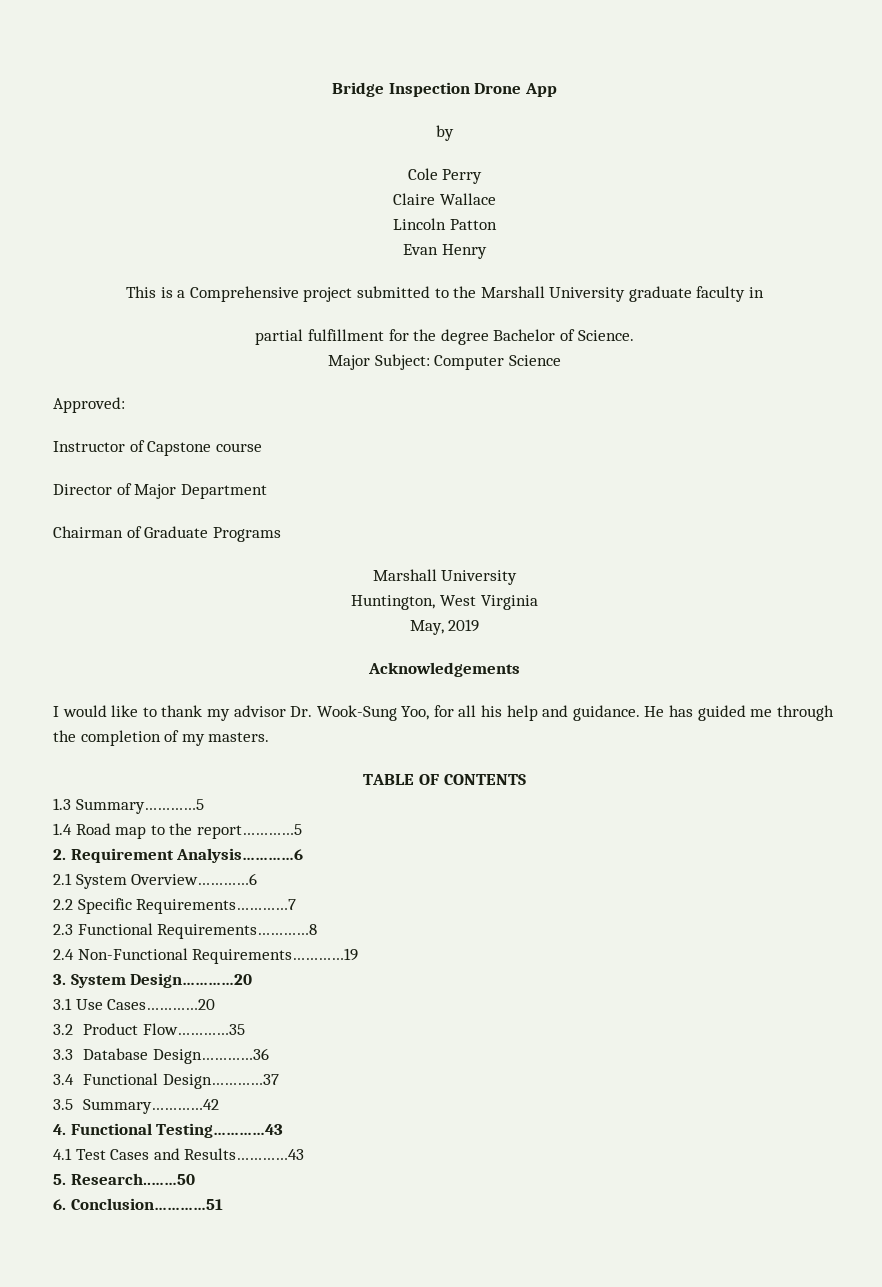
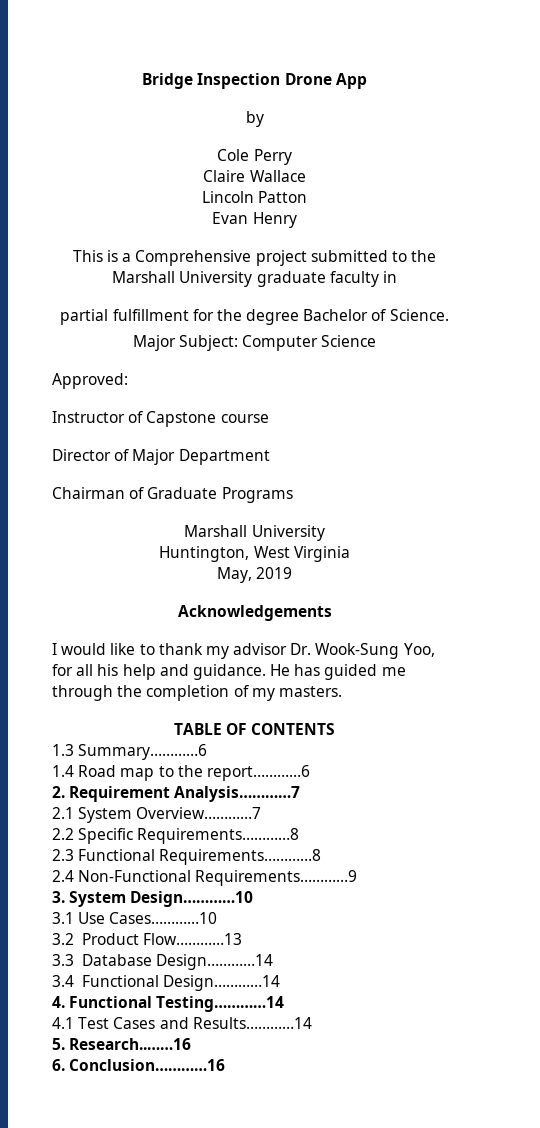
- 1.3 Summary…………5
+ 1.3 Summary…………6
- 1.4 Road map to the report…………5
+ 1.4 Road map to the report…………6
- 2. Requirement Analysis…………6
+ 2. Requirement Analysis…………7
- 2.1 System Overview…………6
+ 2.1 System Overview…………7
- 2.2 Specific Requirements…………7
+ 2.2 Specific Requirements…………8
- 2.4 Non-Functional Requirements…………19
+ 2.4 Non-Functional Requirements…………9
- 3. System Design…………20
+ 3. System Design…………10
- 3.1 Use Cases…………20
+ 3.1 Use Cases…………10
- 3.2 Product Flow…………35
+ 3.2 Product Flow…………13
- 3.3 Database Design…………36
+ 3.3 Database Design…………14
- 3.4 Functional Design…………37
- 3.5 Summary…………42
+ 3.4 Functional Design…………14
- 4. Functional Testing…………43
+ 4. Functional Testing…………14
- 4.1 Test Cases and Results…………43
+ 4.1 Test Cases and Results…………14
- 5. Research..……50
+ 5. Research..……16
- 6. Conclusion…………51
+ 6. Conclusion…………16

